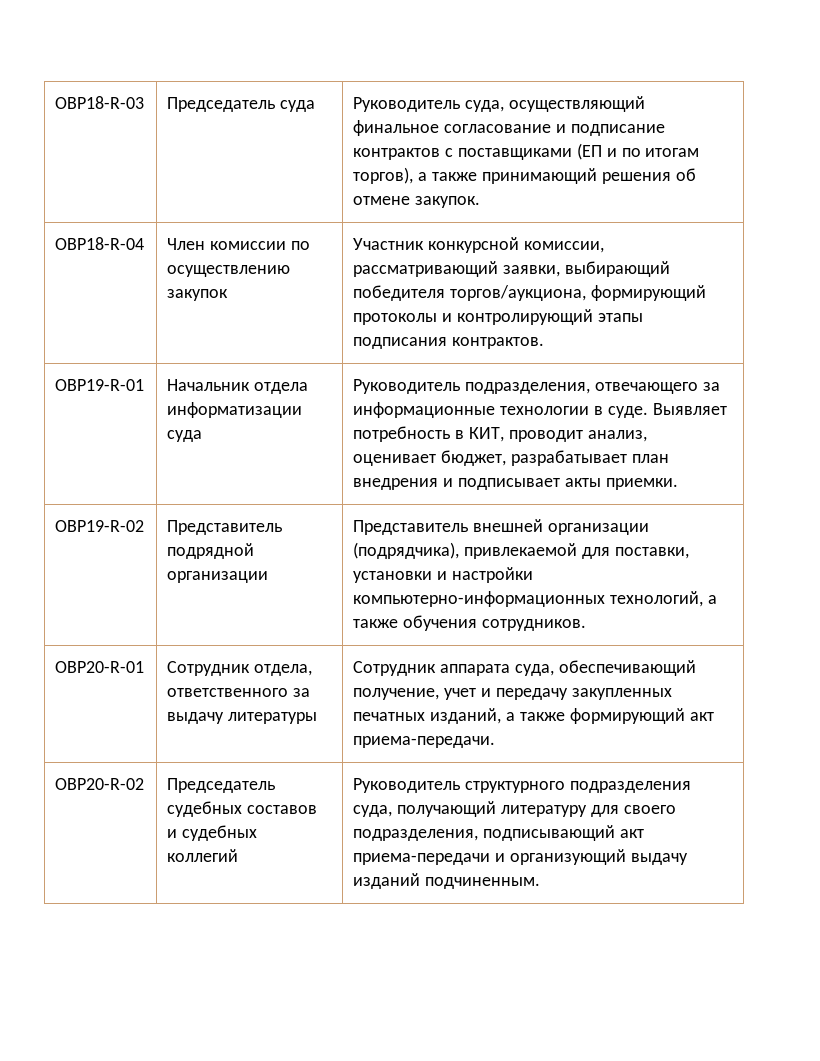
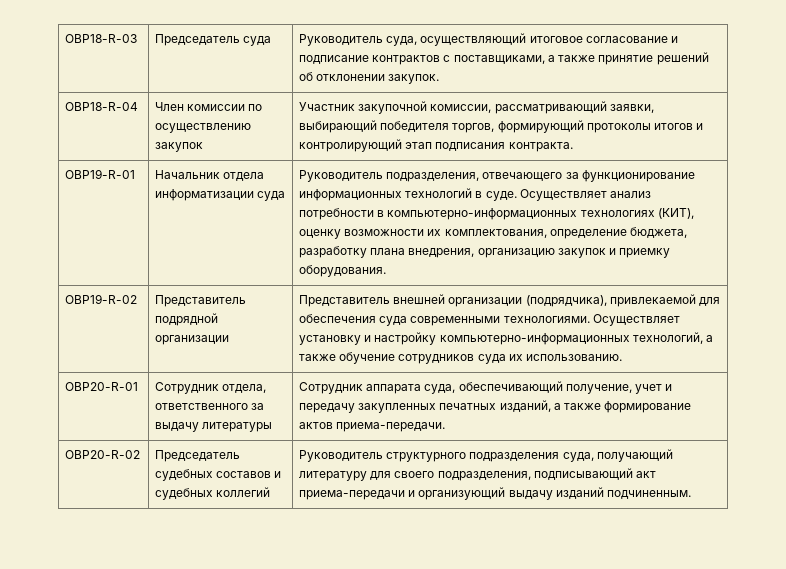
- OBP18-R-03 | Председатель суда | Руководитель суда, осуществляющий финальное согласование и подписание контрактов с поставщиками (ЕП и по итогам торгов), а также принимающий решения об отмене закупок.
+ OBP18-R-03 | Председатель суда | Руководитель суда, осуществляющий итоговое согласование и подписание контрактов с поставщиками, а также принятие решений об отклонении закупок.
- OBP18-R-04 | Член комиссии по осуществлению закупок | Участник конкурсной комиссии, рассматривающий заявки, выбирающий победителя торгов/аукциона, формирующий протоколы и контролирующий этапы подписания контрактов.
+ OBP18-R-04 | Член комиссии по осуществлению закупок | Участник закупочной комиссии, рассматривающий заявки, выбирающий победителя торгов, формирующий протоколы итогов и контролирующий этап подписания контракта.
- OBP19-R-01 | Начальник отдела информатизации суда | Руководитель подразделения, отвечающего за информационные технологии в суде. Выявляет потребность в КИТ, проводит анализ, оценивает бюджет, разрабатывает план внедрения и подписывает акты приемки.
+ OBP19-R-01 | Начальник отдела информатизации суда | Руководитель подразделения, отвечающего за функционирование информационных технологий в суде. Осуществляет анализ потребности в компьютерно-информационных технологиях (КИТ), оценку возможности их комплектования, определение бюджета, разработку плана внедрения, организацию закупок и приемку оборудования.
- OBP19-R-02 | Представитель подрядной организации | Представитель внешней организации (подрядчика), привлекаемой для поставки, установки и настройки компьютерно-информационных технологий, а также обучения сотрудников.
+ OBP19-R-02 | Представитель подрядной организации | Представитель внешней организации (подрядчика), привлекаемой для обеспечения суда современными технологиями. Осуществляет установку и настройку компьютерно-информационных технологий, а также обучение сотрудников суда их использованию.
- OBP20-R-01 | Сотрудник отдела, ответственного за выдачу литературы | Сотрудник аппарата суда, обеспечивающий получение, учет и передачу закупленных печатных изданий, а также формирующий акт приема-передачи.
+ OBP20-R-01 | Сотрудник отдела, ответственного за выдачу литературы | Сотрудник аппарата суда, обеспечивающий получение, учет и передачу закупленных печатных изданий, а также формирование актов приема-передачи.

